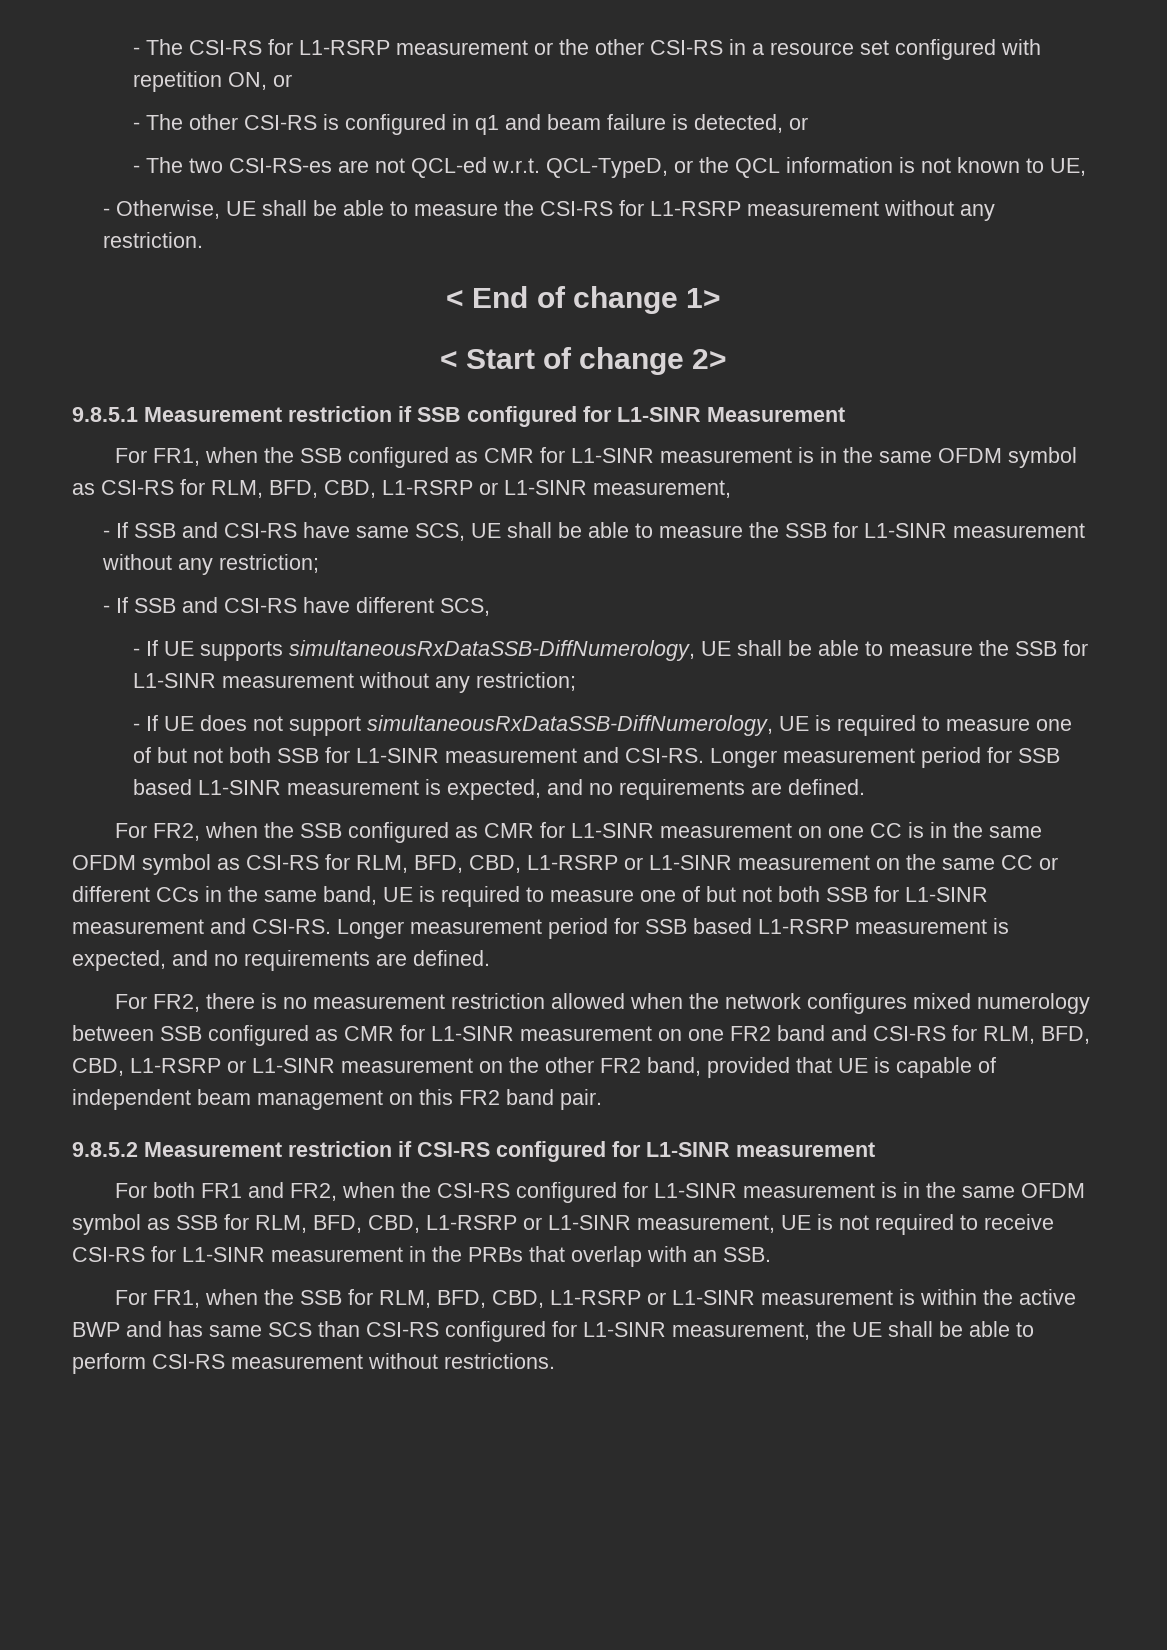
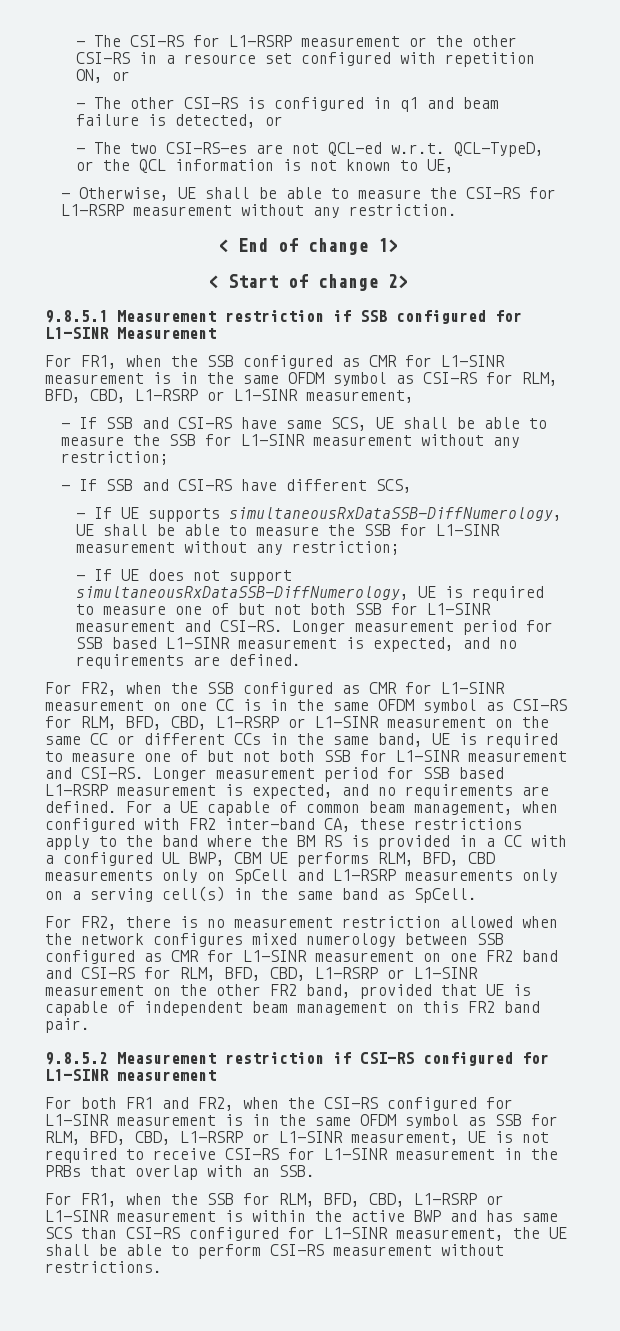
+ For a UE capable of common beam management, when configured with FR2 inter-band CA, these restrictions apply to the band where the BM RS is provided in a CC with a configured UL BWP, CBM UE performs RLM, BFD, CBD measurements only on SpCell and L1-RSRP measurements only on a serving cell(s) in the same band as SpCell.

